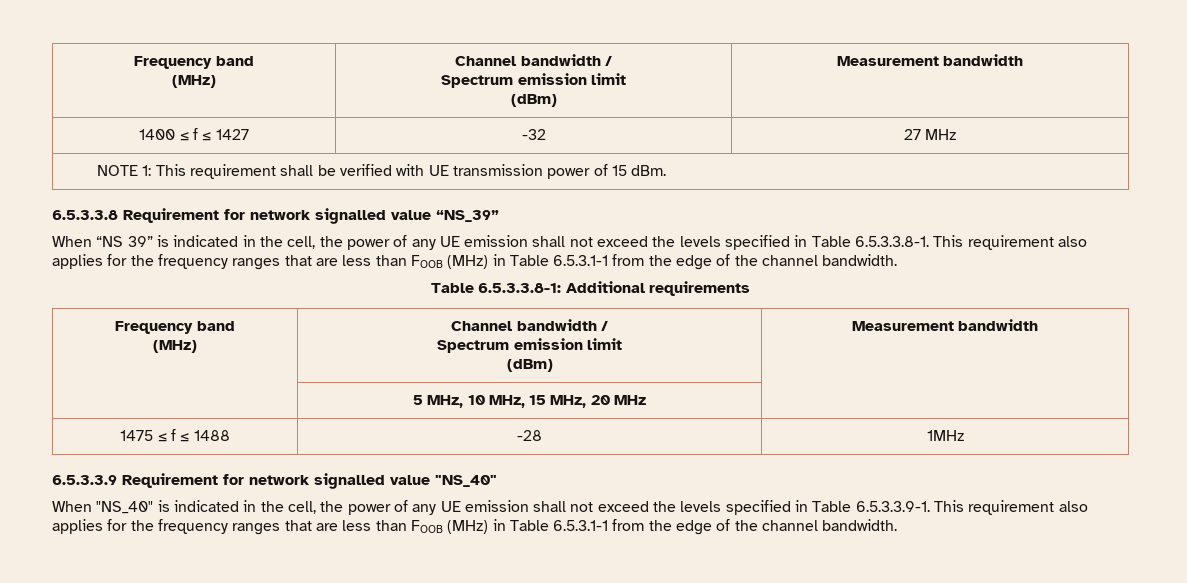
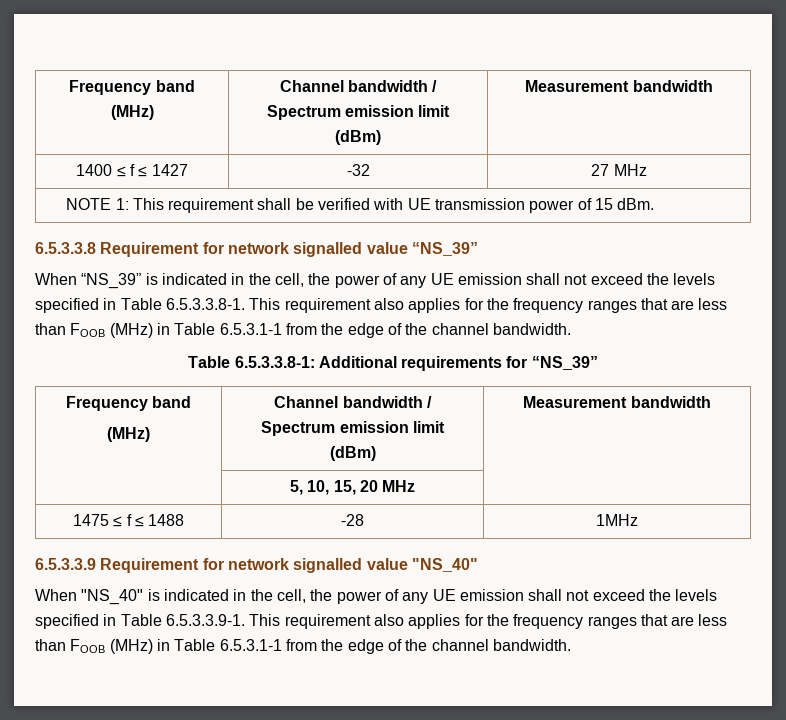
- When “NS 39” is indicated in the cell, the power of any UE emission shall not exceed the levels specified in Table 6.5.3.3.8-1. This requirement also applies for the frequency ranges that are less than FOOB (MHz) in Table 6.5.3.1-1 from the edge of the channel bandwidth.
+ When “NS_39” is indicated in the cell, the power of any UE emission shall not exceed the levels specified in Table 6.5.3.3.8-1. This requirement also applies for the frequency ranges that are less than FOOB (MHz) in Table 6.5.3.1-1 from the edge of the channel bandwidth.
- Table 6.5.3.3.8-1: Additional requirements
+ Table 6.5.3.3.8-1: Additional requirements for “NS_39”
- | 5 MHz, 10 MHz, 15 MHz, 20 MHz |
+ | 5, 10, 15, 20 MHz |

